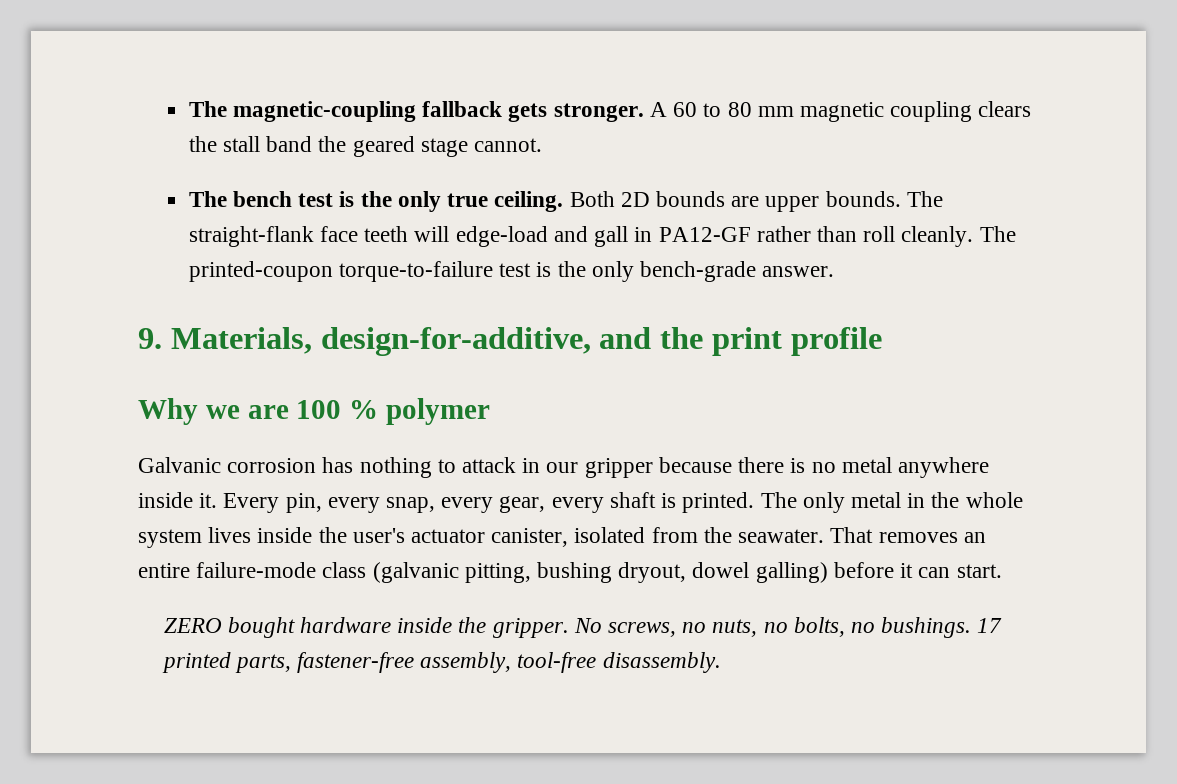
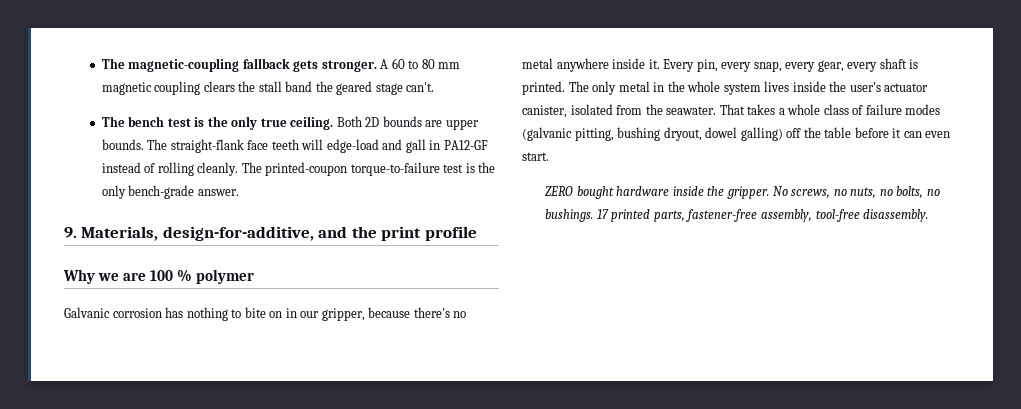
- A 60 to 80 mm magnetic coupling clears the stall band the geared stage cannot.
+ A 60 to 80 mm magnetic coupling clears the stall band the geared stage can't.
- The straight-flank face teeth will edge-load and gall in PA12-GF rather than roll cleanly.
+ The straight-flank face teeth will edge-load and gall in PA12-GF instead of rolling cleanly.
- Galvanic corrosion has nothing to attack in our gripper because there is no metal anywhere inside it.
+ Galvanic corrosion has nothing to bite on in our gripper, because there's no metal anywhere inside it.
- That removes an entire failure-mode class (galvanic pitting, bushing dryout, dowel galling) before it can start.
+ That takes a whole class of failure modes (galvanic pitting, bushing dryout, dowel galling) off the table before it can even start.

